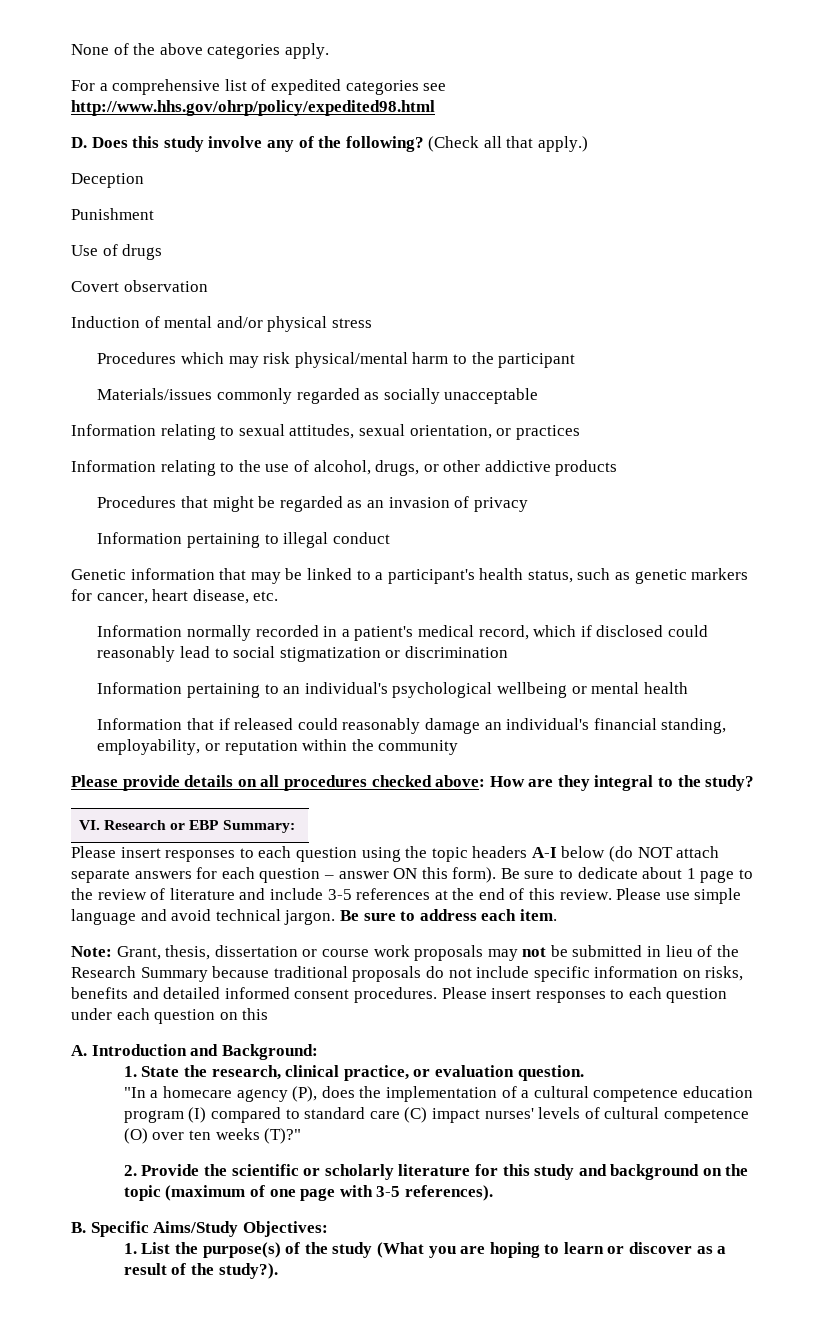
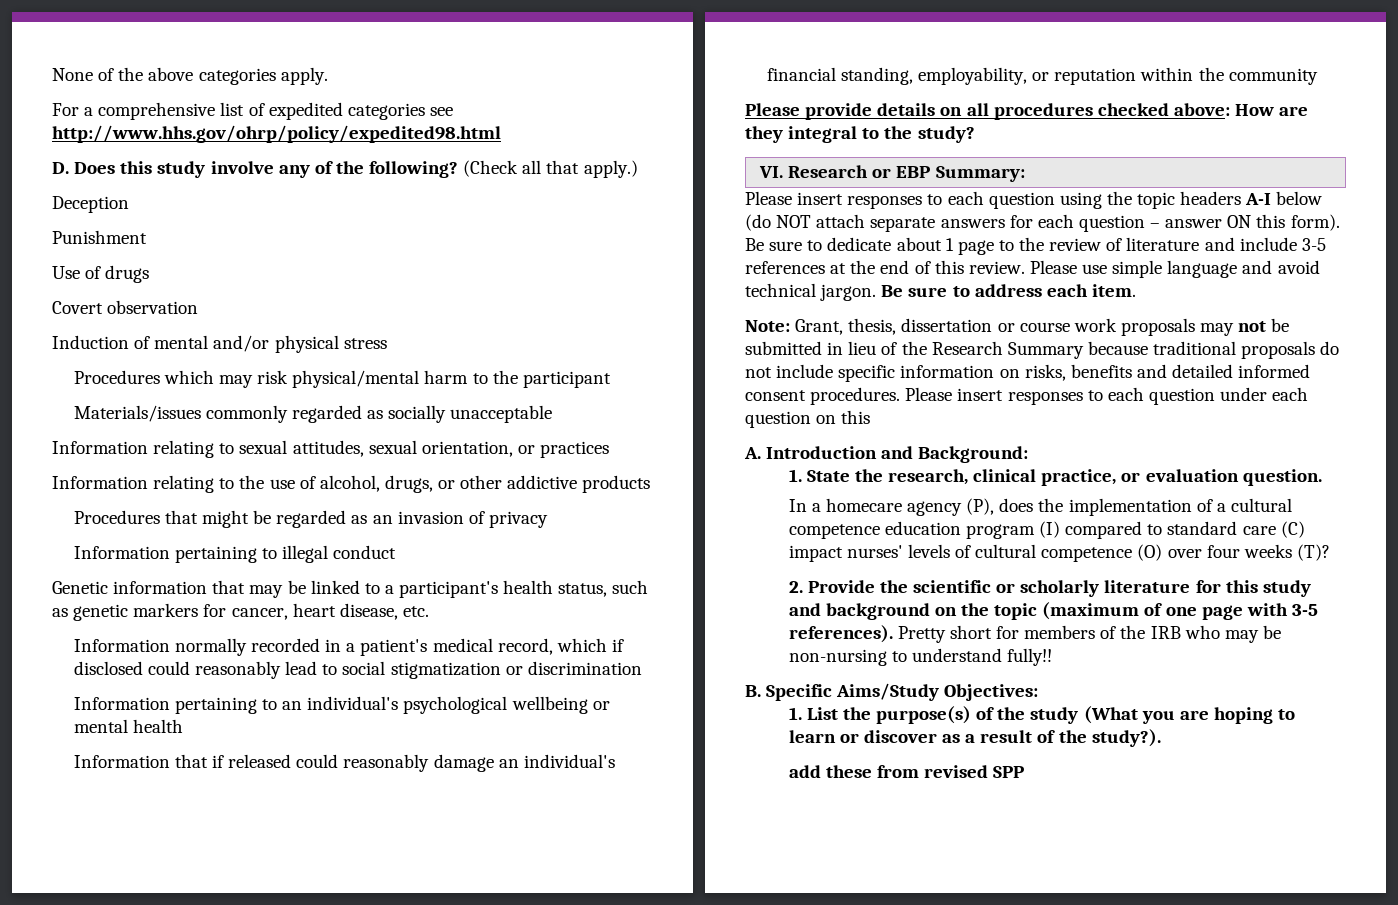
- "In a homecare agency (P), does the implementation of a cultural competence education program (I) compared to standard care (C) impact nurses' levels of cultural competence (O) over ten weeks (T)?"
+ In a homecare agency (P), does the implementation of a cultural competence education program (I) compared to standard care (C) impact nurses' levels of cultural competence (O) over four weeks (T)?
+ Pretty short for members of the IRB who may be non-nursing to understand fully!!
+ add these from revised SPP

